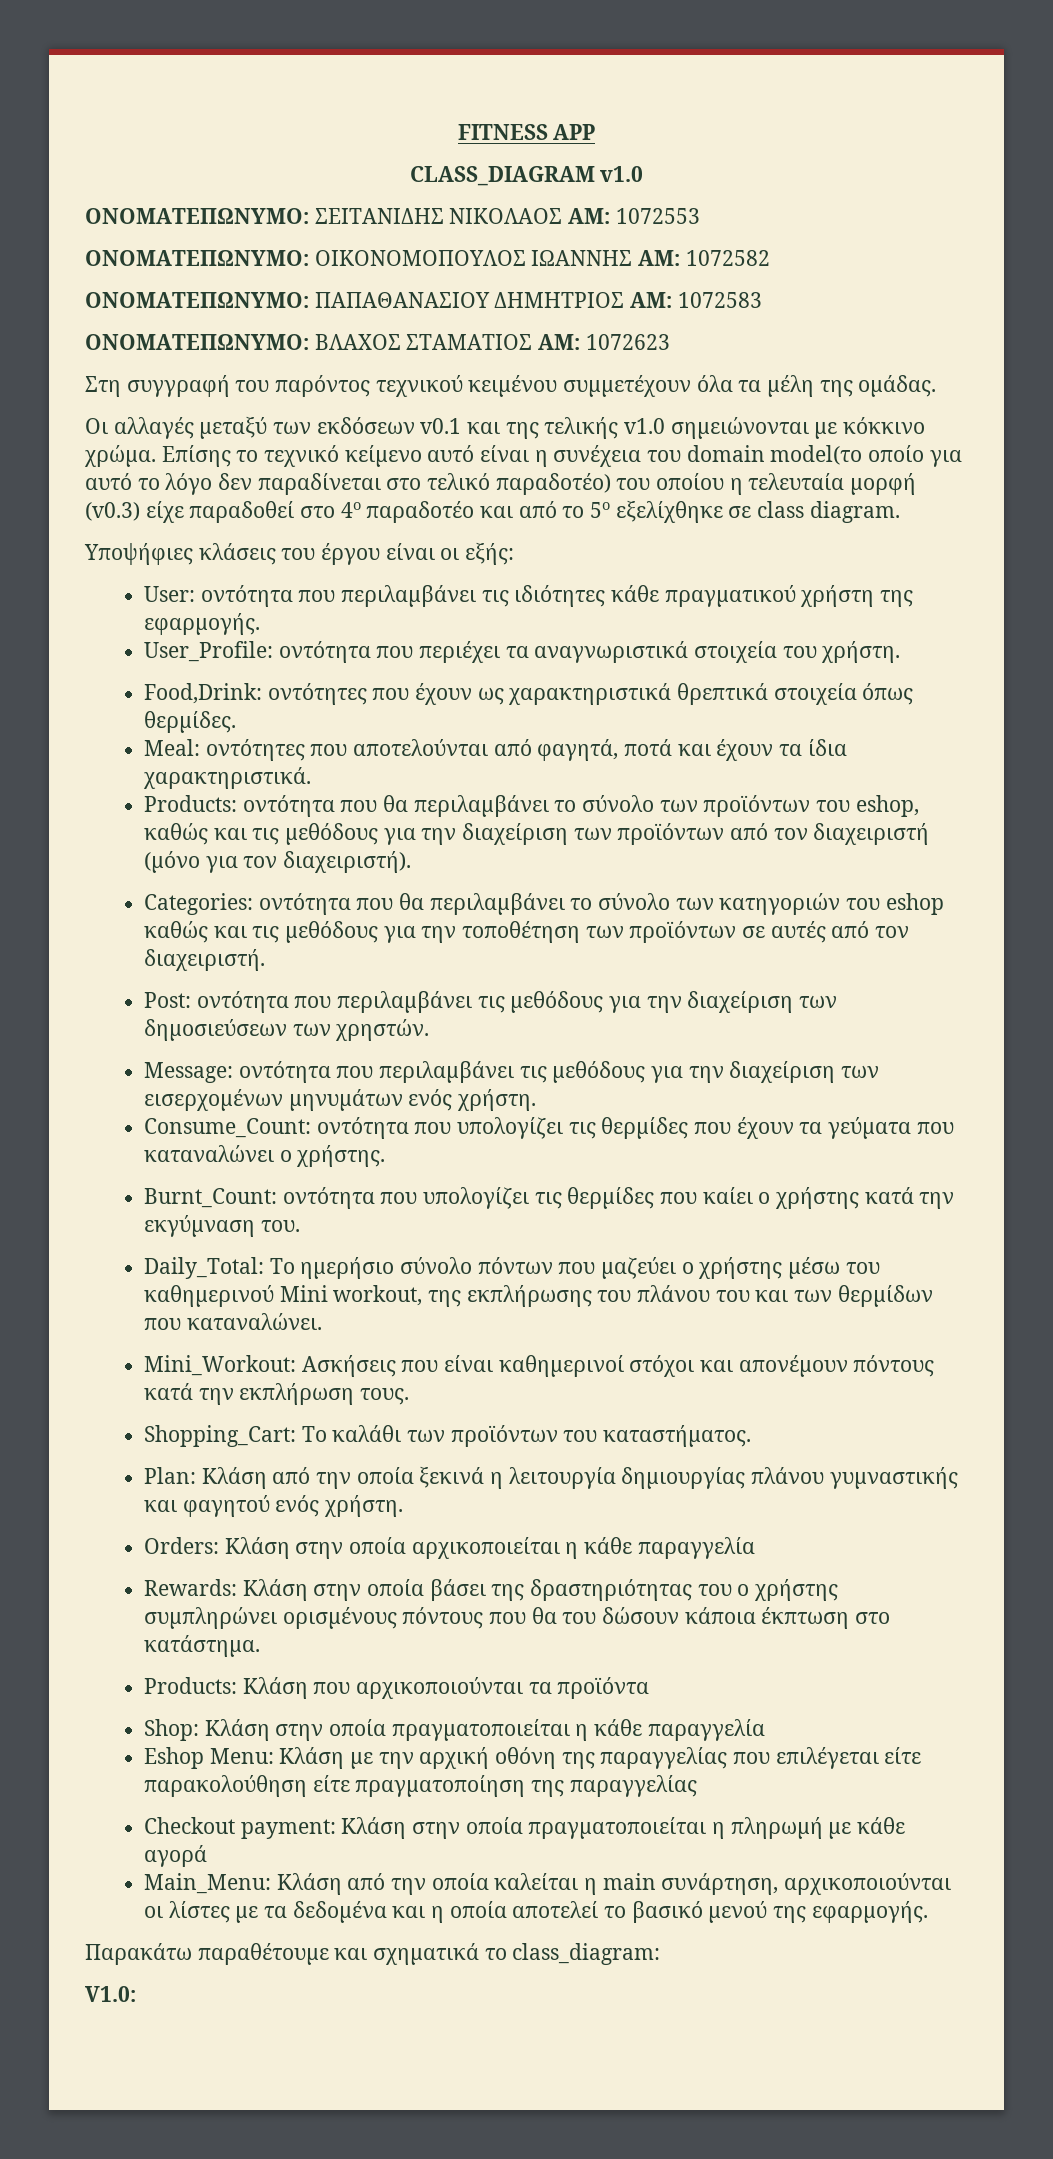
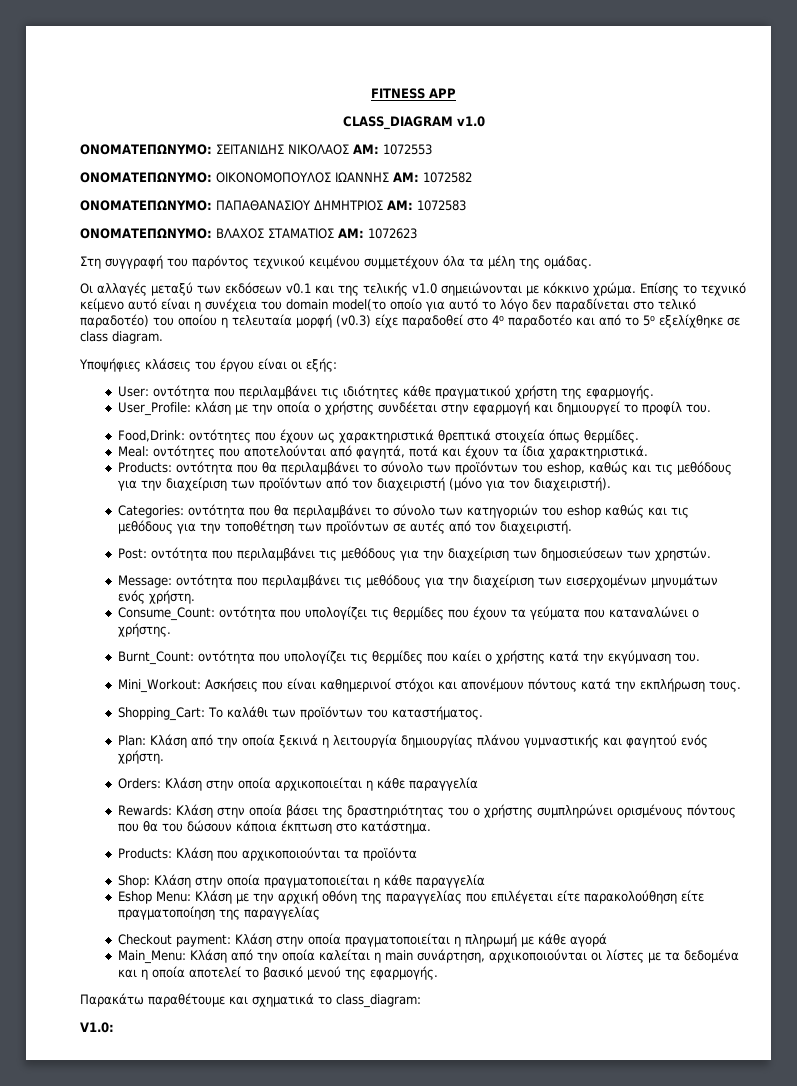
- User_Profile: οντότητα που περιέχει τα αναγνωριστικά στοιχεία του χρήστη.
+ User_Profile: κλάση με την οποία ο χρήστης συνδέεται στην εφαρμογή και δημιουργεί το προφίλ του.
- Daily_Total: Το ημερήσιο σύνολο πόντων που μαζεύει ο χρήστης μέσω του καθημερινού Mini workout, της εκπλήρωσης του πλάνου του και των θερμίδων που καταναλώνει.

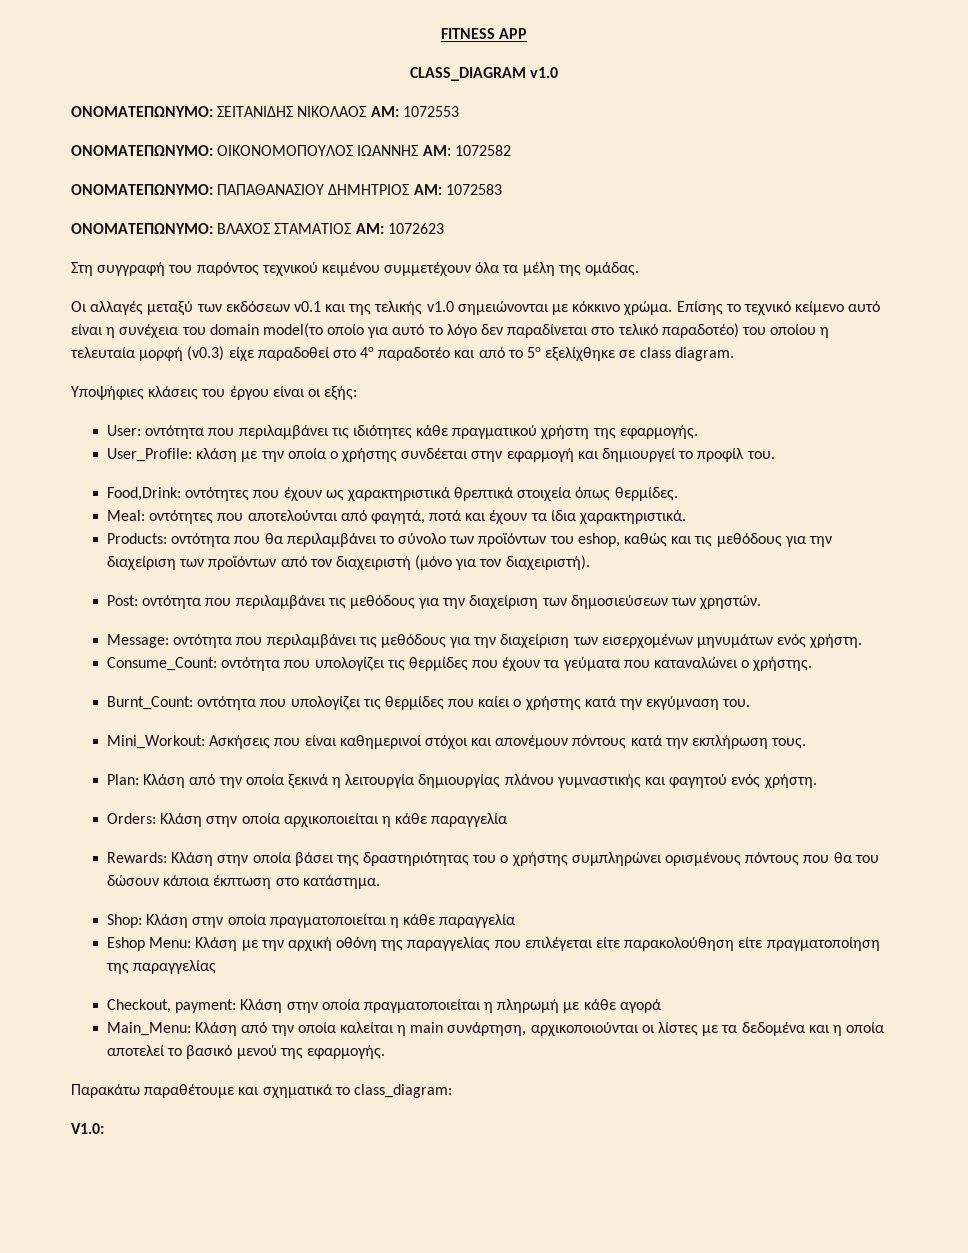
- Categories: οντότητα που θα περιλαμβάνει το σύνολο των κατηγοριών του eshop καθώς και τις μεθόδους για την τοποθέτηση των προϊόντων σε αυτές από τον διαχειριστή.
- Shopping_Cart: Το καλάθι των προϊόντων του καταστήματος.
- Products: Κλάση που αρχικοποιούνται τα προϊόντα
- Checkout payment: Κλάση στην οποία πραγματοποιείται η πληρωμή με κάθε αγορά
+ Checkout, payment: Κλάση στην οποία πραγματοποιείται η πληρωμή με κάθε αγορά

